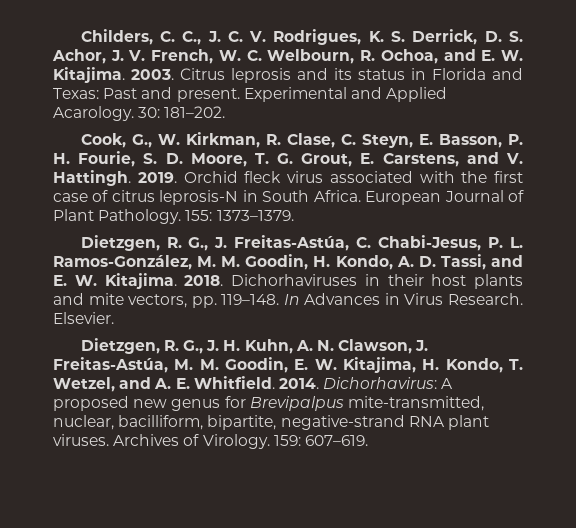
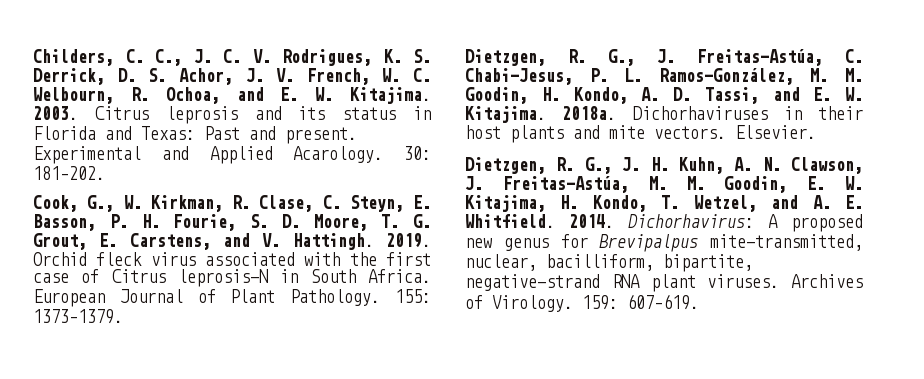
- Orchid fleck virus associated with the first case of citrus leprosis-N in South Africa.
+ Orchid fleck virus associated with the first case of Citrus leprosis-N in South Africa.
- 2018.
+ 2018a.
- Dichorhaviruses in their host plants and mite vectors, pp. 119–148. In Advances in Virus Research.
+ Dichorhaviruses in their host plants and mite vectors.

